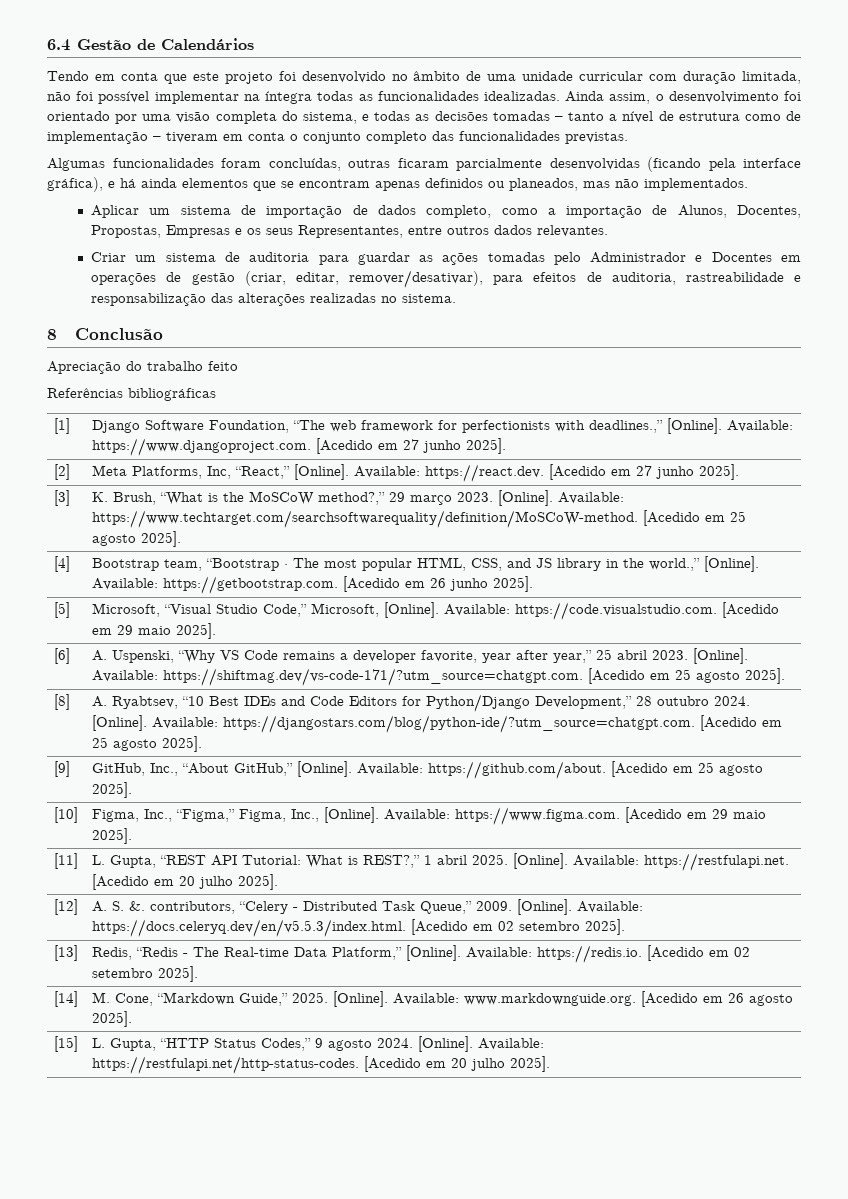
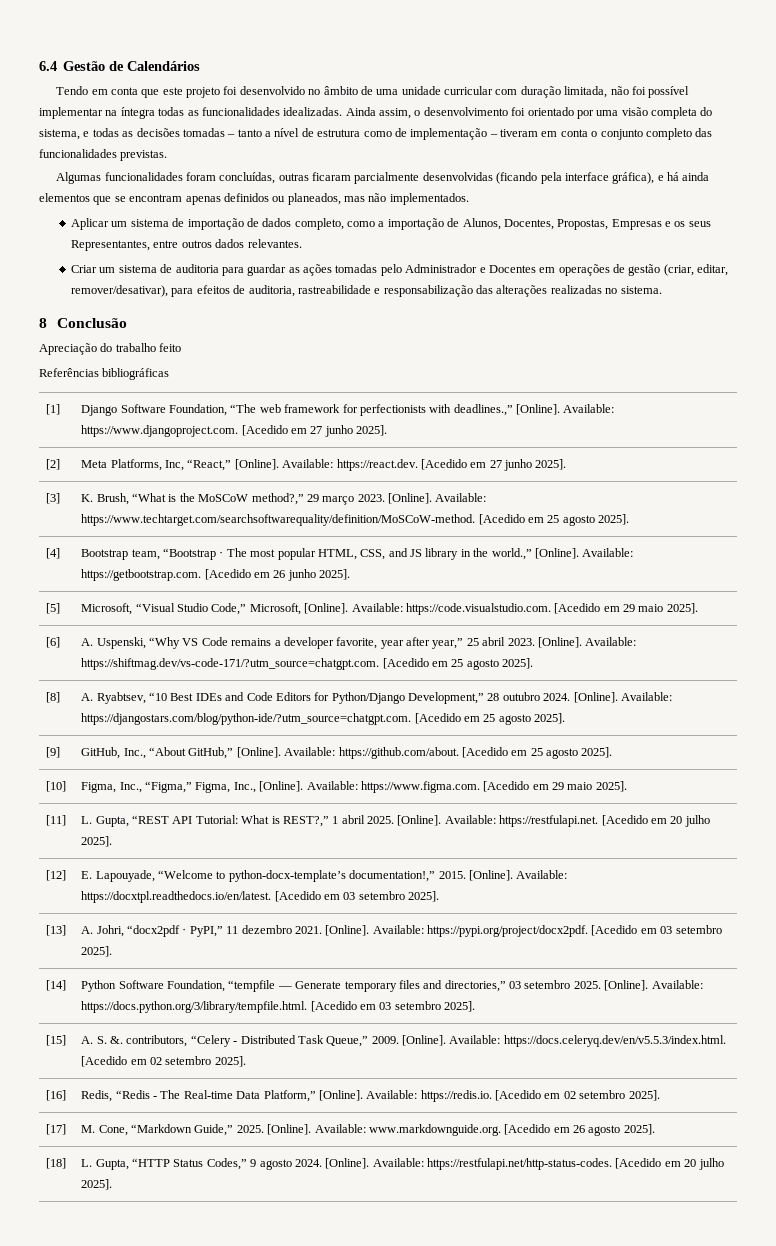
- [12] | A. S. &. contributors, “Celery - Distributed Task Queue,” 2009. [Online]. Available: https://docs.celeryq.dev/en/v5.5.3/index.html. [Acedido em 02 setembro 2025].
+ [12] | E. Lapouyade, “Welcome to python-docx-template’s documentation!,” 2015. [Online]. Available: https://docxtpl.readthedocs.io/en/latest. [Acedido em 03 setembro 2025].
+ [13] | A. Johri, “docx2pdf · PyPI,” 11 dezembro 2021. [Online]. Available: https://pypi.org/project/docx2pdf. [Acedido em 03 setembro 2025].
+ [14] | Python Software Foundation, “tempfile — Generate temporary files and directories,” 03 setembro 2025. [Online]. Available: https://docs.python.org/3/library/tempfile.html. [Acedido em 03 setembro 2025].
+ [15] | A. S. &. contributors, “Celery - Distributed Task Queue,” 2009. [Online]. Available: https://docs.celeryq.dev/en/v5.5.3/index.html. [Acedido em 02 setembro 2025].
- [13] | Redis, “Redis - The Real-time Data Platform,” [Online]. Available: https://redis.io. [Acedido em 02 setembro 2025].
+ [16] | Redis, “Redis - The Real-time Data Platform,” [Online]. Available: https://redis.io. [Acedido em 02 setembro 2025].
- [14] | M. Cone, “Markdown Guide,” 2025. [Online]. Available: www.markdownguide.org. [Acedido em 26 agosto 2025].
+ [17] | M. Cone, “Markdown Guide,” 2025. [Online]. Available: www.markdownguide.org. [Acedido em 26 agosto 2025].
- [15] | L. Gupta, “HTTP Status Codes,” 9 agosto 2024. [Online]. Available: https://restfulapi.net/http-status-codes. [Acedido em 20 julho 2025].
+ [18] | L. Gupta, “HTTP Status Codes,” 9 agosto 2024. [Online]. Available: https://restfulapi.net/http-status-codes. [Acedido em 20 julho 2025].

